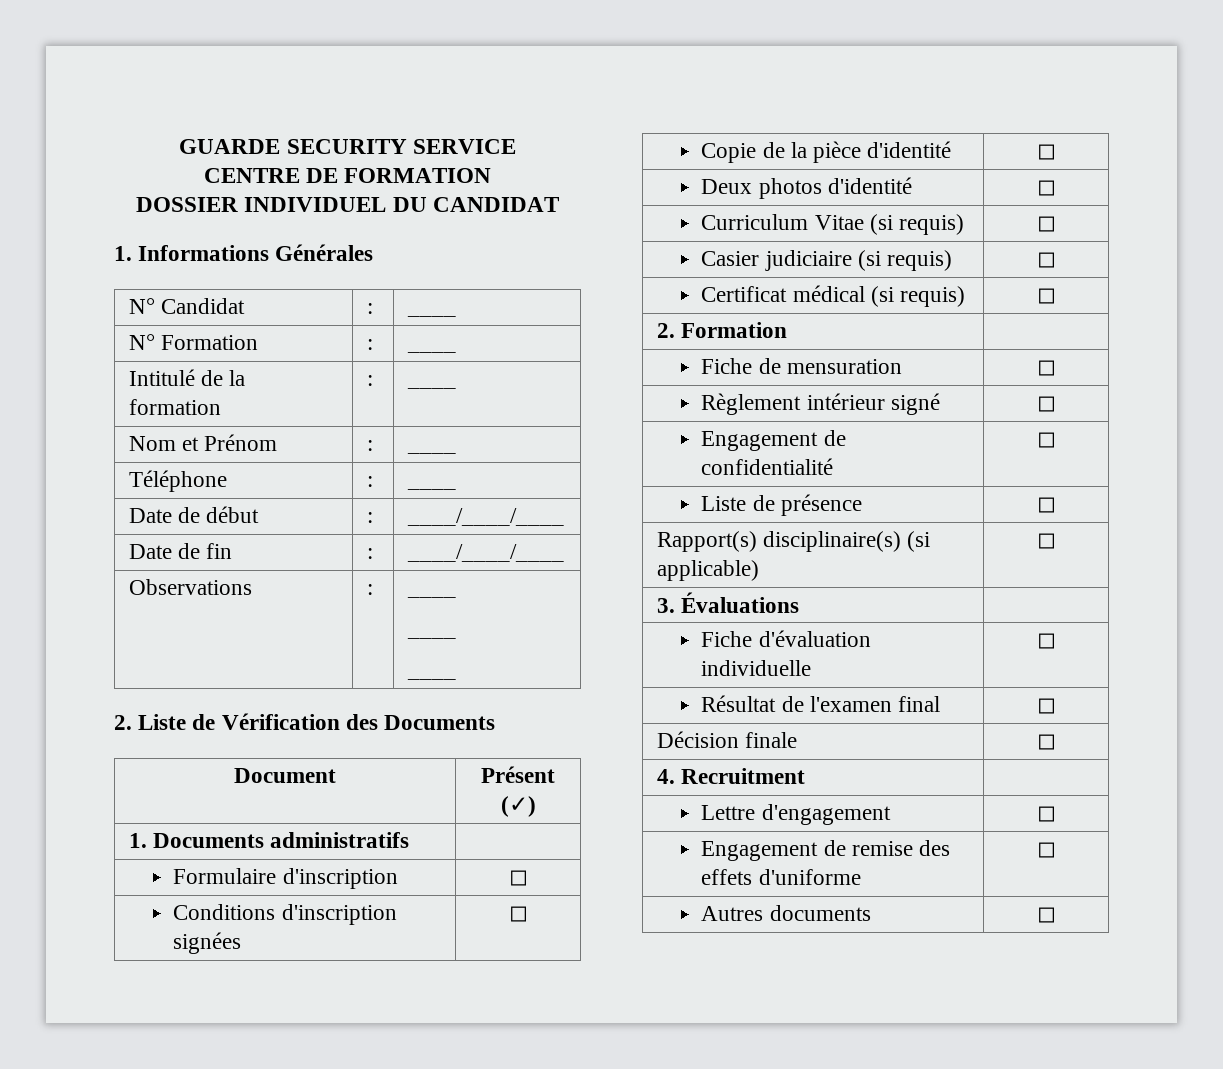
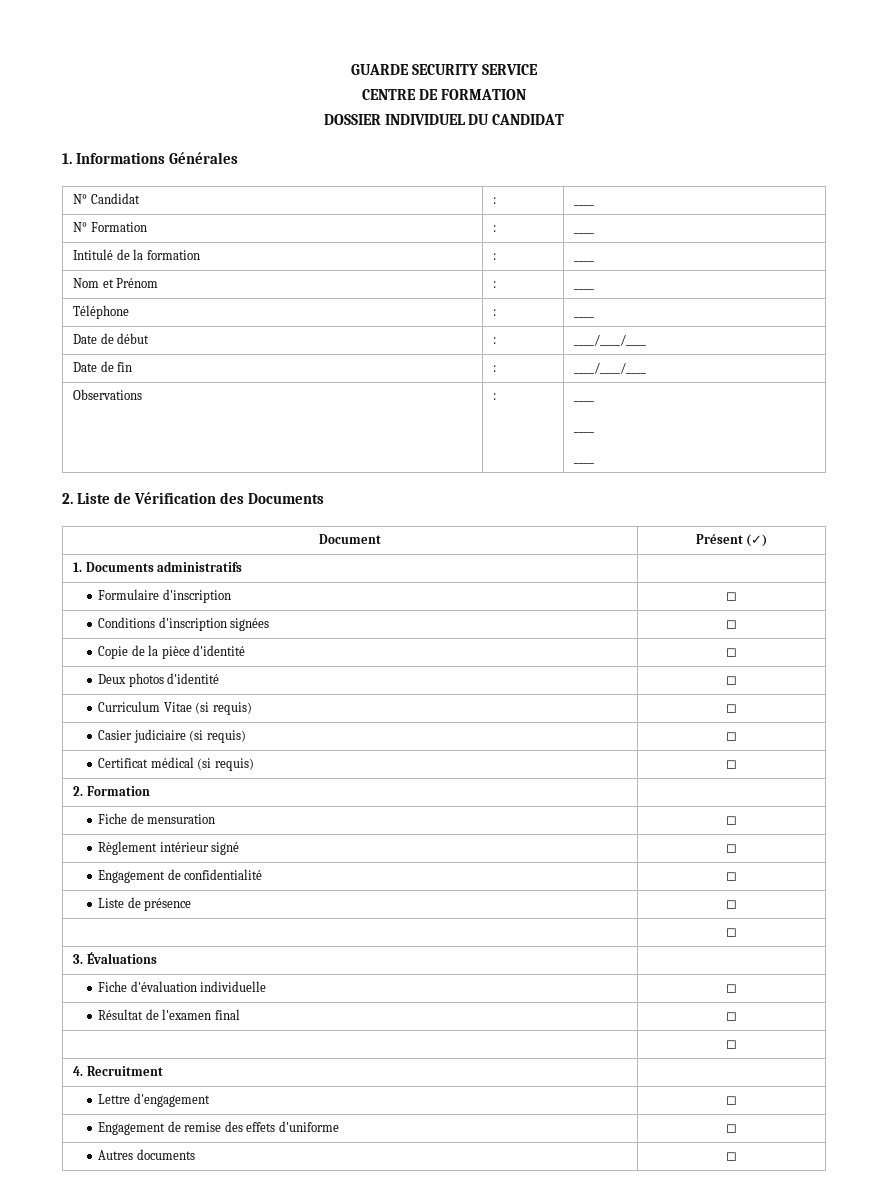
  Liste de présence | ◻
- Rapport(s) disciplinaire(s) (si applicable) | ◻
+ | ◻
  Résultat de l'examen final | ◻
- Décision finale | ◻
+ | ◻

